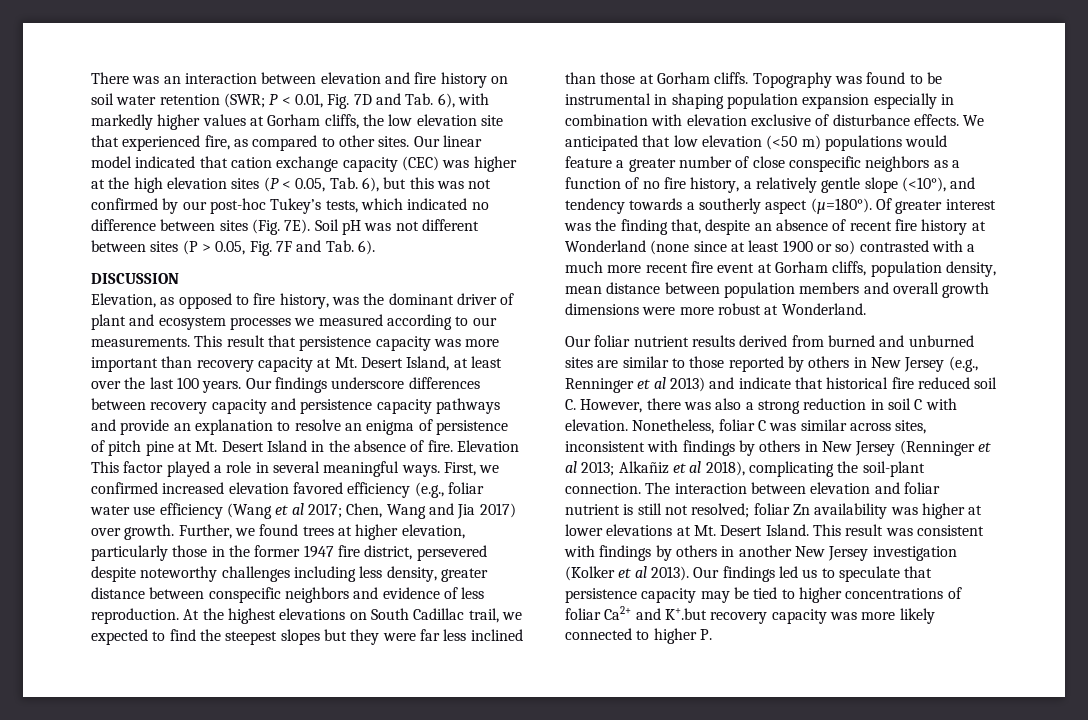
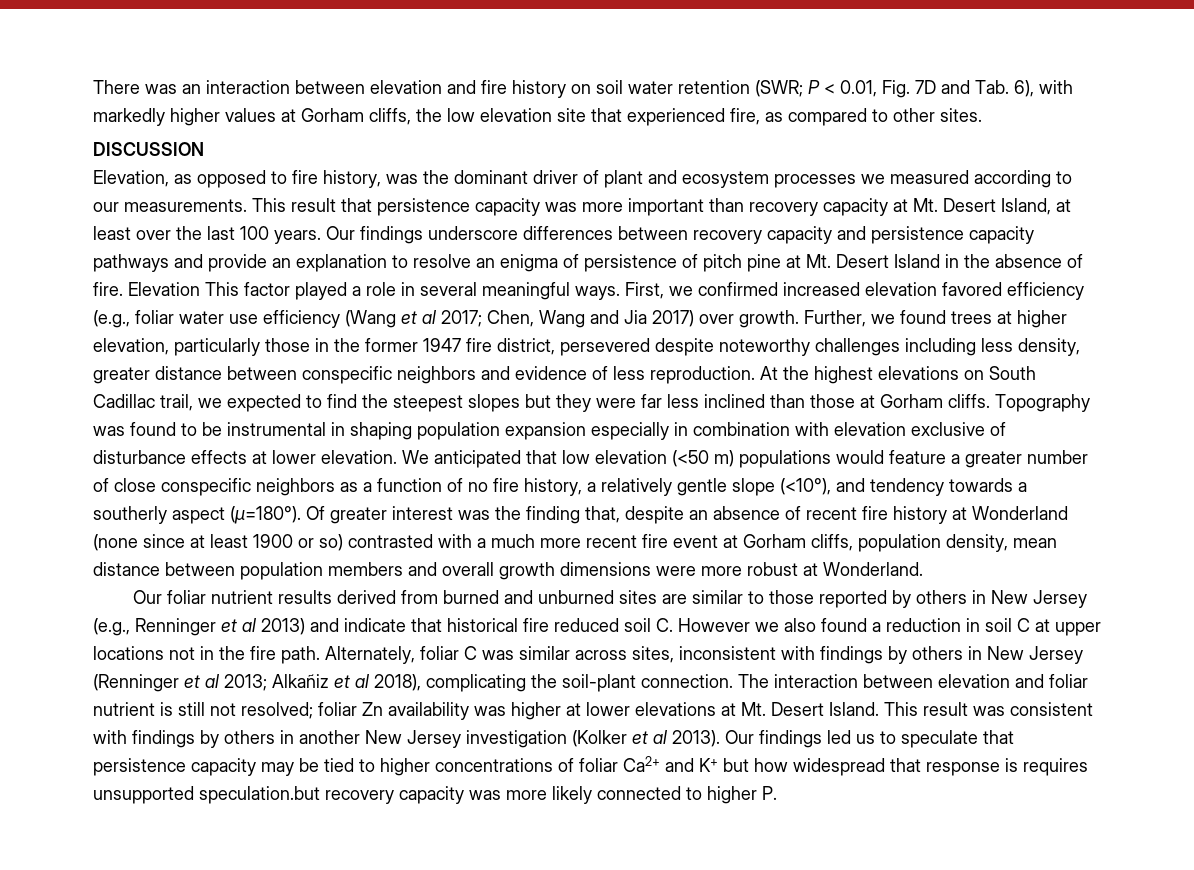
- Our linear model indicated that cation exchange capacity (CEC) was higher at the high elevation sites (P < 0.05, Tab. 6), but this was not confirmed by our post-hoc Tukey’s tests, which indicated no difference between sites (Fig. 7E). Soil pH was not different between sites (P > 0.05, Fig. 7F and Tab. 6).
- Topography was found to be instrumental in shaping population expansion especially in combination with elevation exclusive of disturbance effects.
+ Topography was found to be instrumental in shaping population expansion especially in combination with elevation exclusive of disturbance effects at lower elevation.
- Our foliar nutrient results derived from burned and unburned sites are similar to those reported by others in New Jersey (e.g., Renninger et al 2013) and indicate that historical fire reduced soil C. However, there was also a strong reduction in soil C with elevation. Nonetheless, foliar C was similar across sites, inconsistent with findings by others in New Jersey (Renninger et al 2013; Alkañiz et al 2018), complicating the soil-plant connection.
+ Our foliar nutrient results derived from burned and unburned sites are similar to those reported by others in New Jersey (e.g., Renninger et al 2013) and indicate that historical fire reduced soil C. However we also found a reduction in soil C at upper locations not in the fire path. Alternately, foliar C was similar across sites, inconsistent with findings by others in New Jersey (Renninger et al 2013; Alkañiz et al 2018), complicating the soil-plant connection.
- Our findings led us to speculate that persistence capacity may be tied to higher concentrations of foliar Ca2+ and K+.but recovery capacity was more likely connected to higher P.
+ Our findings led us to speculate that persistence capacity may be tied to higher concentrations of foliar Ca2+ and K+ but how widespread that response is requires unsupported speculation.but recovery capacity was more likely connected to higher P.

